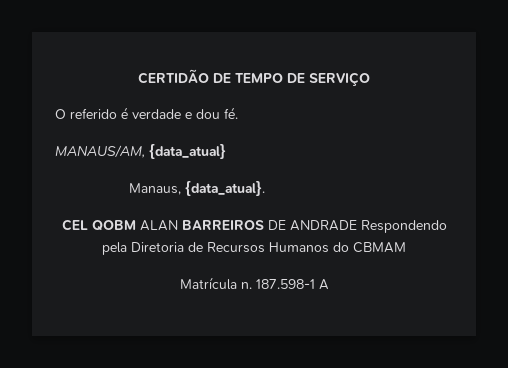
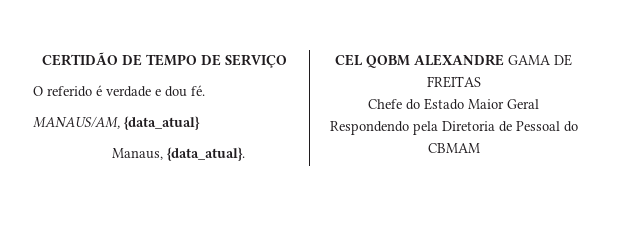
- CEL QOBM ALAN BARREIROS DE ANDRADE Respondendo pela Diretoria de Recursos Humanos do CBMAM
+ CEL QOBM ALEXANDRE GAMA DE FREITAS
+ Chefe do Estado Maior Geral
+ Respondendo pela Diretoria de Pessoal do CBMAM
- Matrícula n. 187.598-1 A

